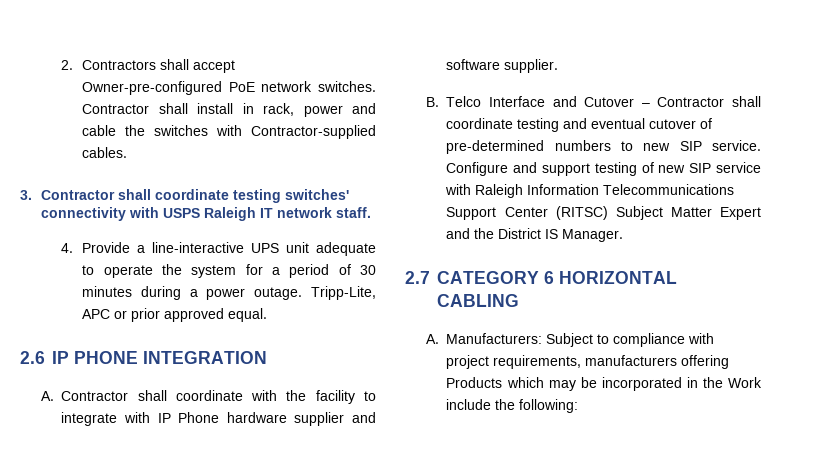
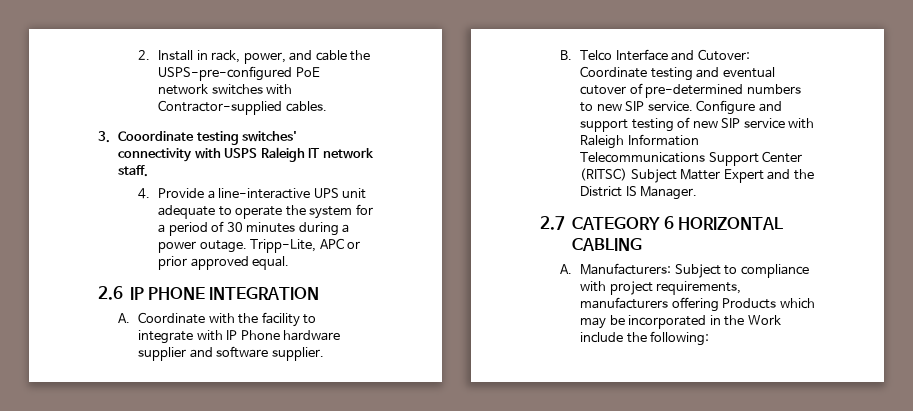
- 2. Contractors shall accept Owner-pre-configured PoE network switches. Contractor shall install in rack, power and cable the switches with Contractor-supplied cables.
+ 2. Install in rack, power, and cable the USPS-pre-configured PoE network switches with Contractor-supplied cables.
- 3. Contractor shall coordinate testing switches' connectivity with USPS Raleigh IT network staff.
+ 3. Cooordinate testing switches' connectivity with USPS Raleigh IT network staff.
- A. Contractor shall coordinate with the facility to integrate with IP Phone hardware supplier and software supplier.
+ A. Coordinate with the facility to integrate with IP Phone hardware supplier and software supplier.
- B. Telco Interface and Cutover – Contractor shall coordinate testing and eventual cutover of pre-determined numbers to new SIP service.
+ B. Telco Interface and Cutover: Coordinate testing and eventual cutover of pre-determined numbers to new SIP service.

